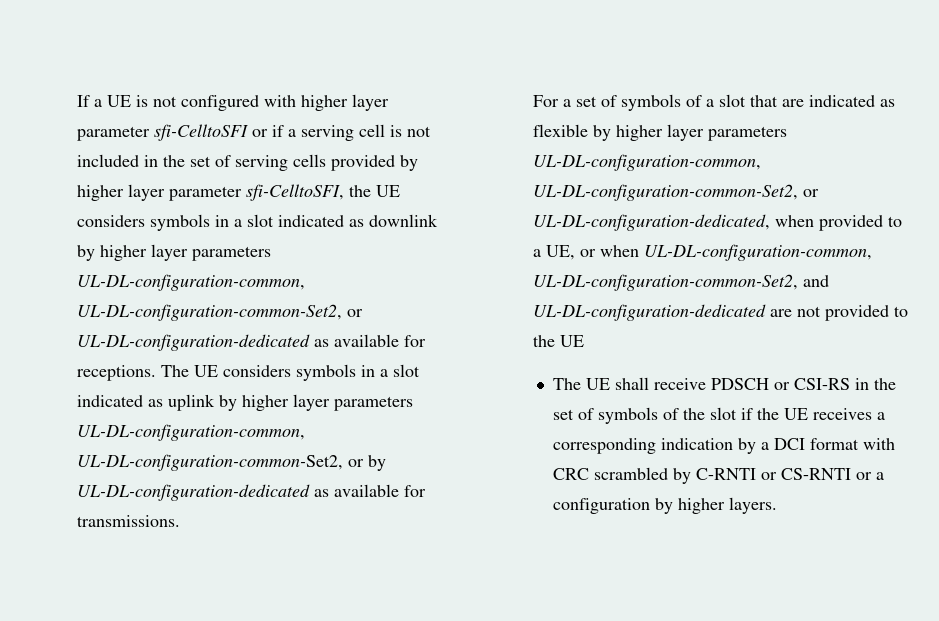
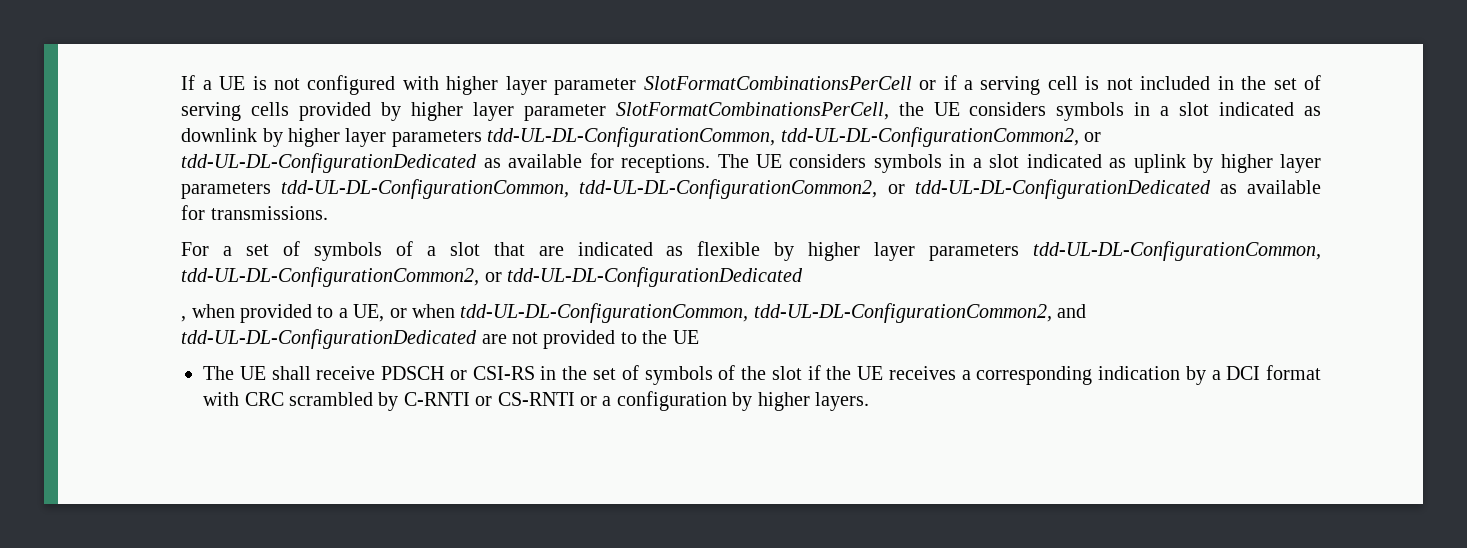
- If a UE is not configured with higher layer parameter sfi-CelltoSFI or if a serving cell is not included in the set of serving cells provided by higher layer parameter sfi-CelltoSFI, the UE considers symbols in a slot indicated as downlink by higher layer parameters UL-DL-configuration-common, UL-DL-configuration-common-Set2, or UL-DL-configuration-dedicated as available for receptions.
+ If a UE is not configured with higher layer parameter SlotFormatCombinationsPerCell or if a serving cell is not included in the set of serving cells provided by higher layer parameter SlotFormatCombinationsPerCell, the UE considers symbols in a slot indicated as downlink by higher layer parameters tdd-UL-DL-ConfigurationCommon, tdd-UL-DL-ConfigurationCommon2, or tdd-UL-DL-ConfigurationDedicated as available for receptions.
- The UE considers symbols in a slot indicated as uplink by higher layer parameters UL-DL-configuration-common, UL-DL-configuration-common-Set2, or by UL-DL-configuration-dedicated as available for transmissions.
+ The UE considers symbols in a slot indicated as uplink by higher layer parameters tdd-UL-DL-ConfigurationCommon, tdd-UL-DL-ConfigurationCommon2, or tdd-UL-DL-ConfigurationDedicated as available for transmissions.
- For a set of symbols of a slot that are indicated as flexible by higher layer parameters UL-DL-configuration-common, UL-DL-configuration-common-Set2, or UL-DL-configuration-dedicated, when provided to a UE, or when UL-DL-configuration-common, UL-DL-configuration-common-Set2, and UL-DL-configuration-dedicated are not provided to the UE
+ For a set of symbols of a slot that are indicated as flexible by higher layer parameters tdd-UL-DL-ConfigurationCommon, tdd-UL-DL-ConfigurationCommon2, or tdd-UL-DL-ConfigurationDedicated
+ , when provided to a UE, or when tdd-UL-DL-ConfigurationCommon, tdd-UL-DL-ConfigurationCommon2, and tdd-UL-DL-ConfigurationDedicated are not provided to the UE

